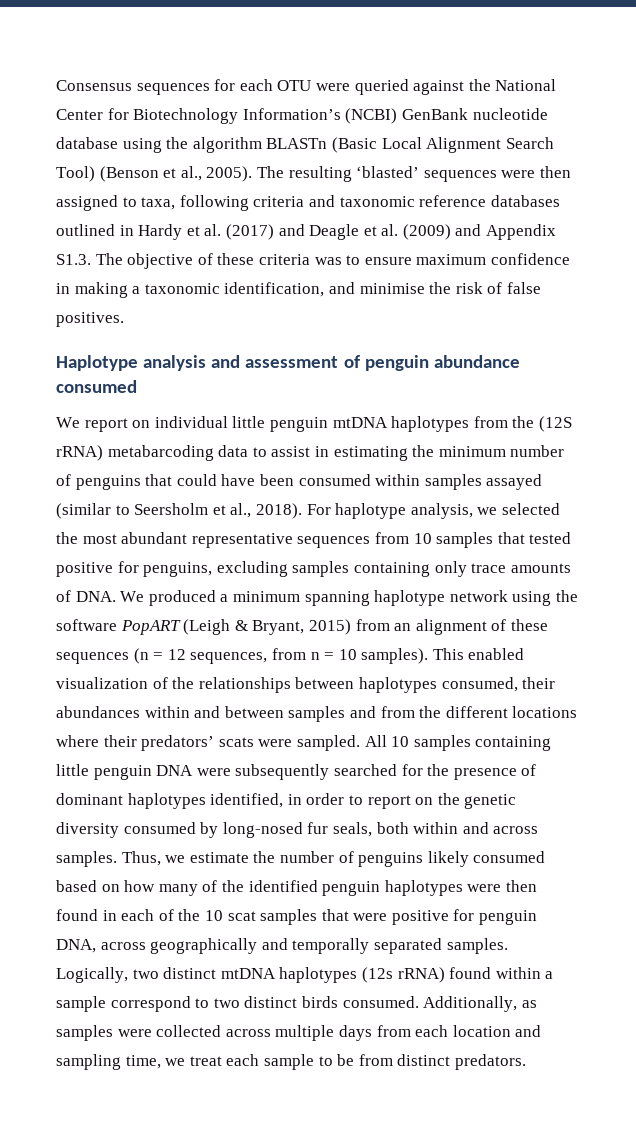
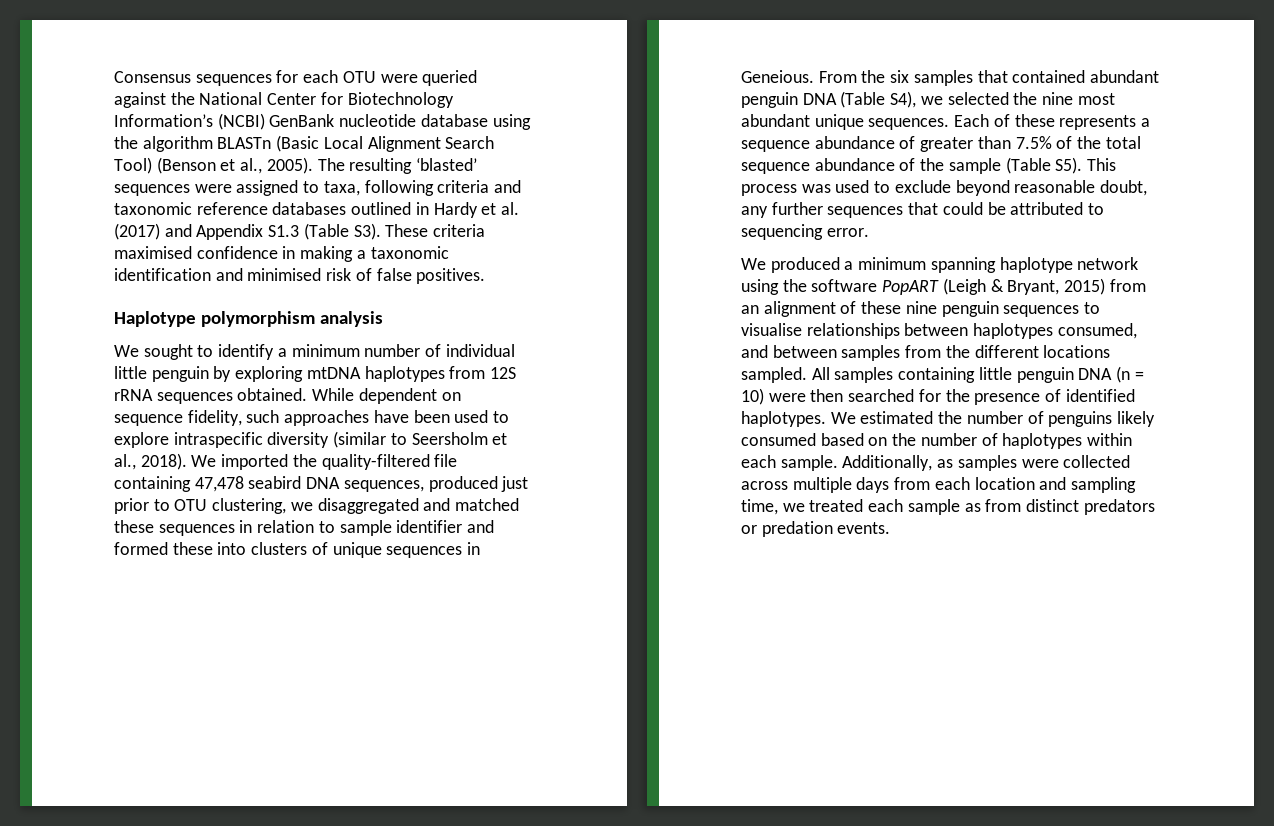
- The resulting ‘blasted’ sequences were then assigned to taxa, following criteria and taxonomic reference databases outlined in Hardy et al. (2017) and Deagle et al. (2009) and Appendix S1.3. The objective of these criteria was to ensure maximum confidence in making a taxonomic identification, and minimise the risk of false positives.
+ The resulting ‘blasted’ sequences were assigned to taxa, following criteria and taxonomic reference databases outlined in Hardy et al. (2017) and Appendix S1.3 (Table S3). These criteria maximised confidence in making a taxonomic identification and minimised risk of false positives.
- Haplotype analysis and assessment of penguin abundance consumed
- We report on individual little penguin mtDNA haplotypes from the (12S rRNA) metabarcoding data to assist in estimating the minimum number of penguins that could have been consumed within samples assayed (similar to Seersholm et al., 2018).
+ Haplotype polymorphism analysis
+ We sought to identify a minimum number of individual little penguin by exploring mtDNA haplotypes from 12S rRNA sequences obtained. While dependent on sequence fidelity, such approaches have been used to explore intraspecific diversity (similar to Seersholm et al., 2018).
- For haplotype analysis, we selected the most abundant representative sequences from 10 samples that tested positive for penguins, excluding samples containing only trace amounts of DNA. We produced a minimum spanning haplotype network using the software PopART (Leigh & Bryant, 2015) from an alignment of these sequences (n = 12 sequences, from n = 10 samples). This enabled visualization of the relationships between haplotypes consumed, their abundances within and between samples and from the different locations where their predators’ scats were sampled.
+ We imported the quality-filtered file containing 47,478 seabird DNA sequences, produced just prior to OTU clustering, we disaggregated and matched these sequences in relation to sample identifier and formed these into clusters of unique sequences in Geneious. From the six samples that contained abundant penguin DNA (Table S4), we selected the nine most abundant unique sequences. Each of these represents a sequence abundance of greater than 7.5% of the total sequence abundance of the sample (Table S5). This process was used to exclude beyond reasonable doubt, any further sequences that could be attributed to sequencing error.
+ We produced a minimum spanning haplotype network using the software PopART (Leigh & Bryant, 2015) from an alignment of these nine penguin sequences to visualise relationships between haplotypes consumed, and between samples from the different locations sampled.
- All 10 samples containing little penguin DNA were subsequently searched for the presence of dominant haplotypes identified, in order to report on the genetic diversity consumed by long-nosed fur seals, both within and across samples. Thus, we estimate the number of penguins likely consumed based on how many of the identified penguin haplotypes were then found in each of the 10 scat samples that were positive for penguin DNA, across geographically and temporally separated samples. Logically, two distinct mtDNA haplotypes (12s rRNA) found within a sample correspond to two distinct birds consumed.
+ All samples containing little penguin DNA (n = 10) were then searched for the presence of identified haplotypes. We estimated the number of penguins likely consumed based on the number of haplotypes within each sample.
- Additionally, as samples were collected across multiple days from each location and sampling time, we treat each sample to be from distinct predators.
+ Additionally, as samples were collected across multiple days from each location and sampling time, we treated each sample as from distinct predators or predation events.

